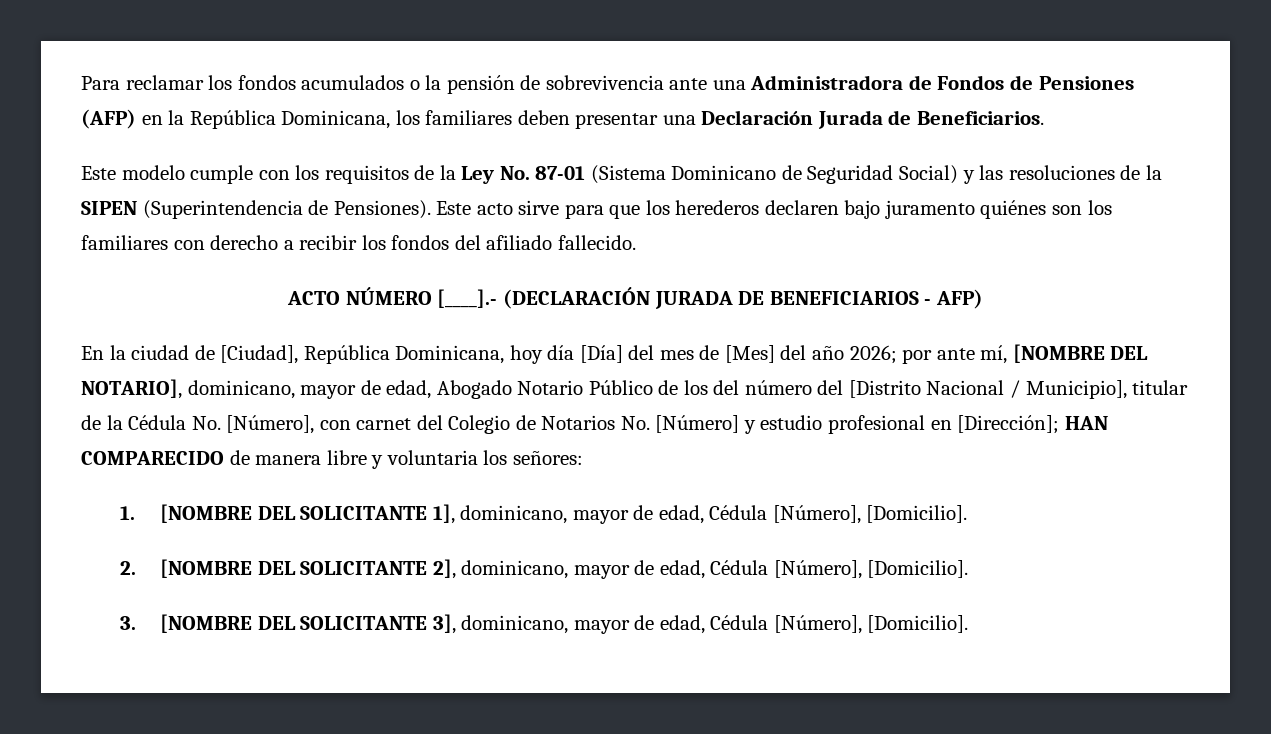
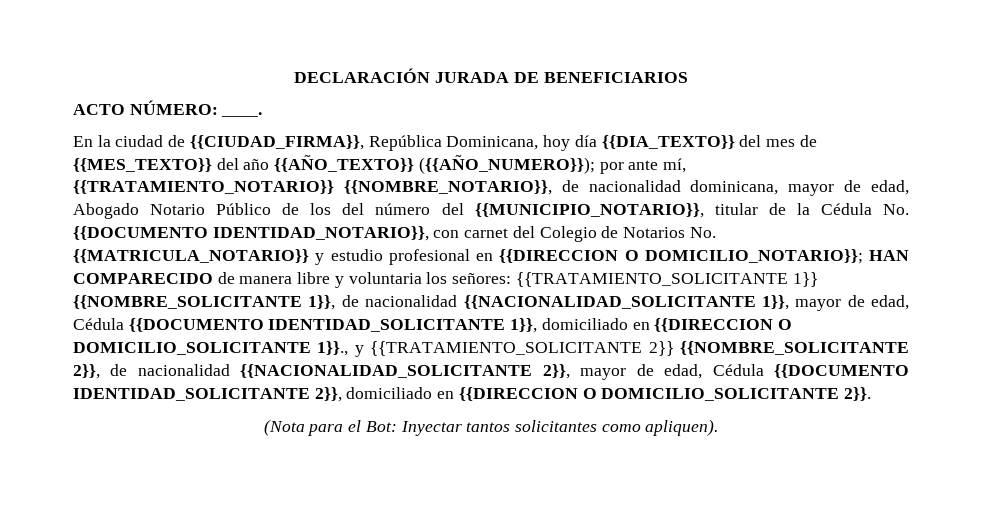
- Para reclamar los fondos acumulados o la pensión de sobrevivencia ante una Administradora de Fondos de Pensiones (AFP) en la República Dominicana, los familiares deben presentar una Declaración Jurada de Beneficiarios.
- Este modelo cumple con los requisitos de la Ley No. 87-01 (Sistema Dominicano de Seguridad Social) y las resoluciones de la SIPEN (Superintendencia de Pensiones). Este acto sirve para que los herederos declaren bajo juramento quiénes son los familiares con derecho a recibir los fondos del afiliado fallecido.
- ACTO NÚMERO [____].- (DECLARACIÓN JURADA DE BENEFICIARIOS - AFP)
+ DECLARACIÓN JURADA DE BENEFICIARIOS
+ ACTO NÚMERO: ____.
- En la ciudad de [Ciudad], República Dominicana, hoy día [Día] del mes de [Mes] del año 2026; por ante mí, [NOMBRE DEL NOTARIO], dominicano, mayor de edad, Abogado Notario Público de los del número del [Distrito Nacional / Municipio], titular de la Cédula No. [Número], con carnet del Colegio de Notarios No. [Número] y estudio profesional en [Dirección]; HAN COMPARECIDO de manera libre y voluntaria los señores:
- 1. [NOMBRE DEL SOLICITANTE 1], dominicano, mayor de edad, Cédula [Número], [Domicilio].
- 2. [NOMBRE DEL SOLICITANTE 2], dominicano, mayor de edad, Cédula [Número], [Domicilio].
- 3. [NOMBRE DEL SOLICITANTE 3], dominicano, mayor de edad, Cédula [Número], [Domicilio].
+ En la ciudad de {{CIUDAD_FIRMA}}, República Dominicana, hoy día {{DIA_TEXTO}} del mes de {{MES_TEXTO}} del año {{AÑO_TEXTO}} ({{AÑO_NUMERO}}); por ante mí, {{TRATAMIENTO_NOTARIO}} {{NOMBRE_NOTARIO}}, de nacionalidad dominicana, mayor de edad, Abogado Notario Público de los del número del {{MUNICIPIO_NOTARIO}}, titular de la Cédula No. {{DOCUMENTO IDENTIDAD_NOTARIO}}, con carnet del Colegio de Notarios No. {{MATRICULA_NOTARIO}} y estudio profesional en {{DIRECCION O DOMICILIO_NOTARIO}}; HAN COMPARECIDO de manera libre y voluntaria los señores: {{TRATAMIENTO_SOLICITANTE 1}} {{NOMBRE_SOLICITANTE 1}}, de nacionalidad {{NACIONALIDAD_SOLICITANTE 1}}, mayor de edad, Cédula {{DOCUMENTO IDENTIDAD_SOLICITANTE 1}}, domiciliado en {{DIRECCION O DOMICILIO_SOLICITANTE 1}}., y {{TRATAMIENTO_SOLICITANTE 2}} {{NOMBRE_SOLICITANTE 2}}, de nacionalidad {{NACIONALIDAD_SOLICITANTE 2}}, mayor de edad, Cédula {{DOCUMENTO IDENTIDAD_SOLICITANTE 2}}, domiciliado en {{DIRECCION O DOMICILIO_SOLICITANTE 2}}.
+ (Nota para el Bot: Inyectar tantos solicitantes como apliquen).

